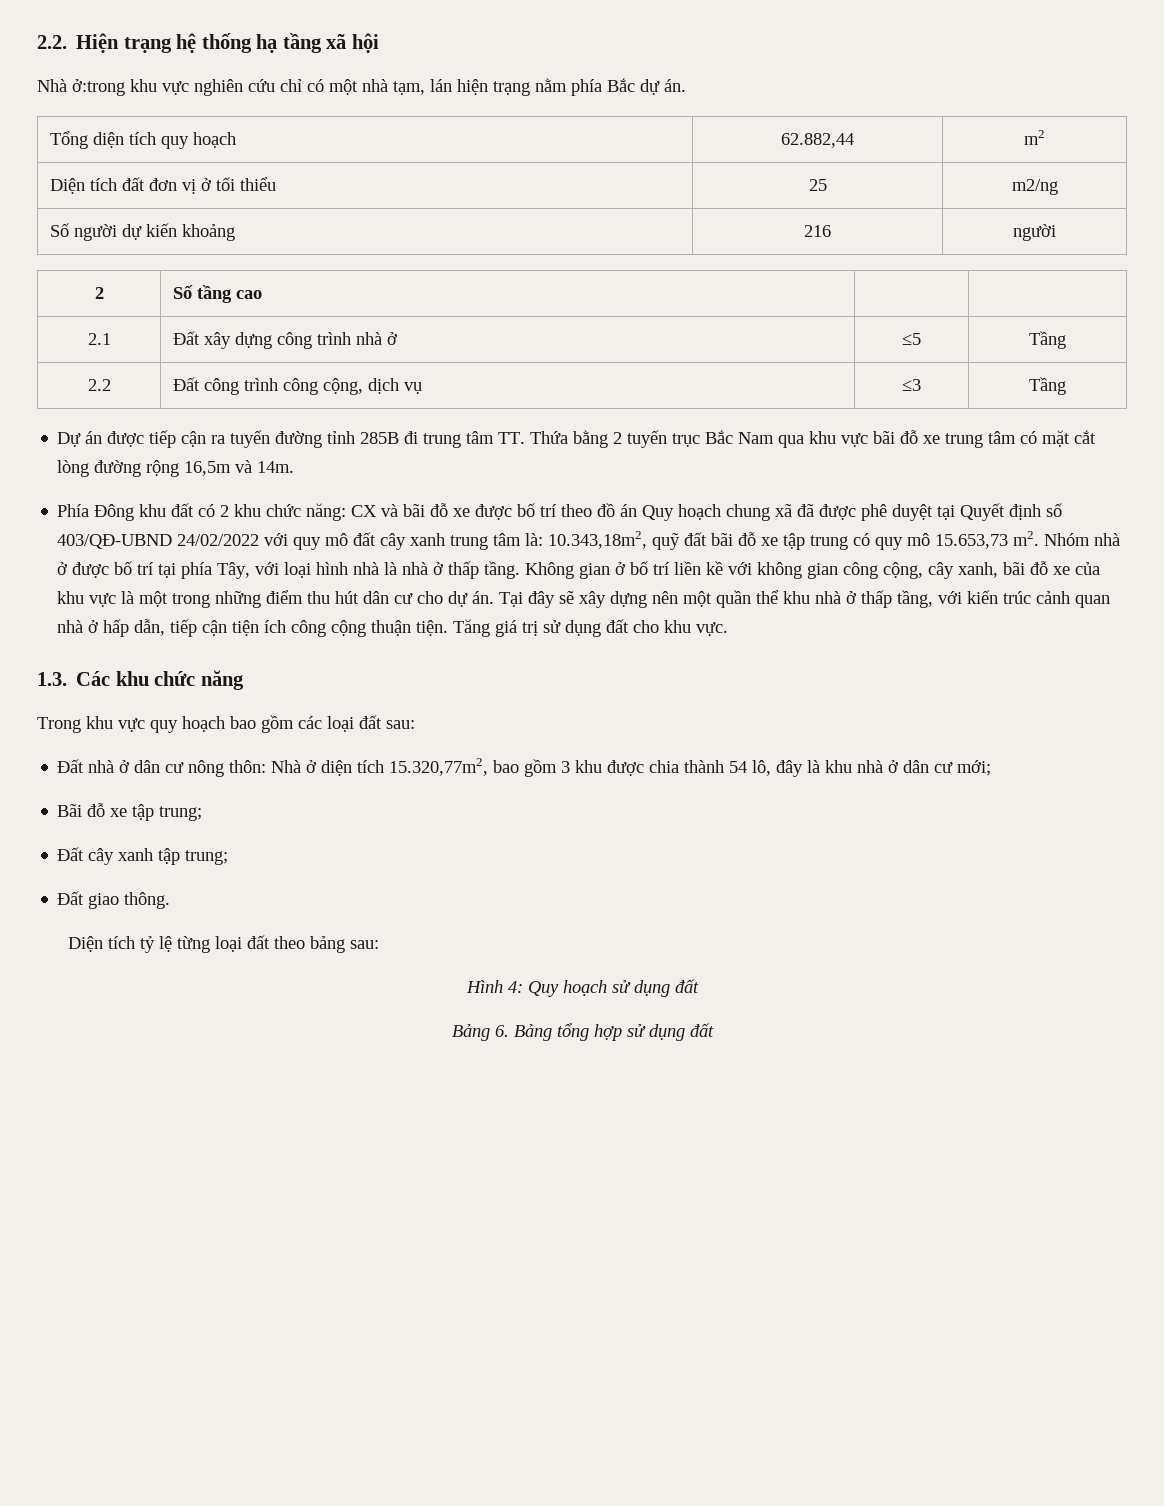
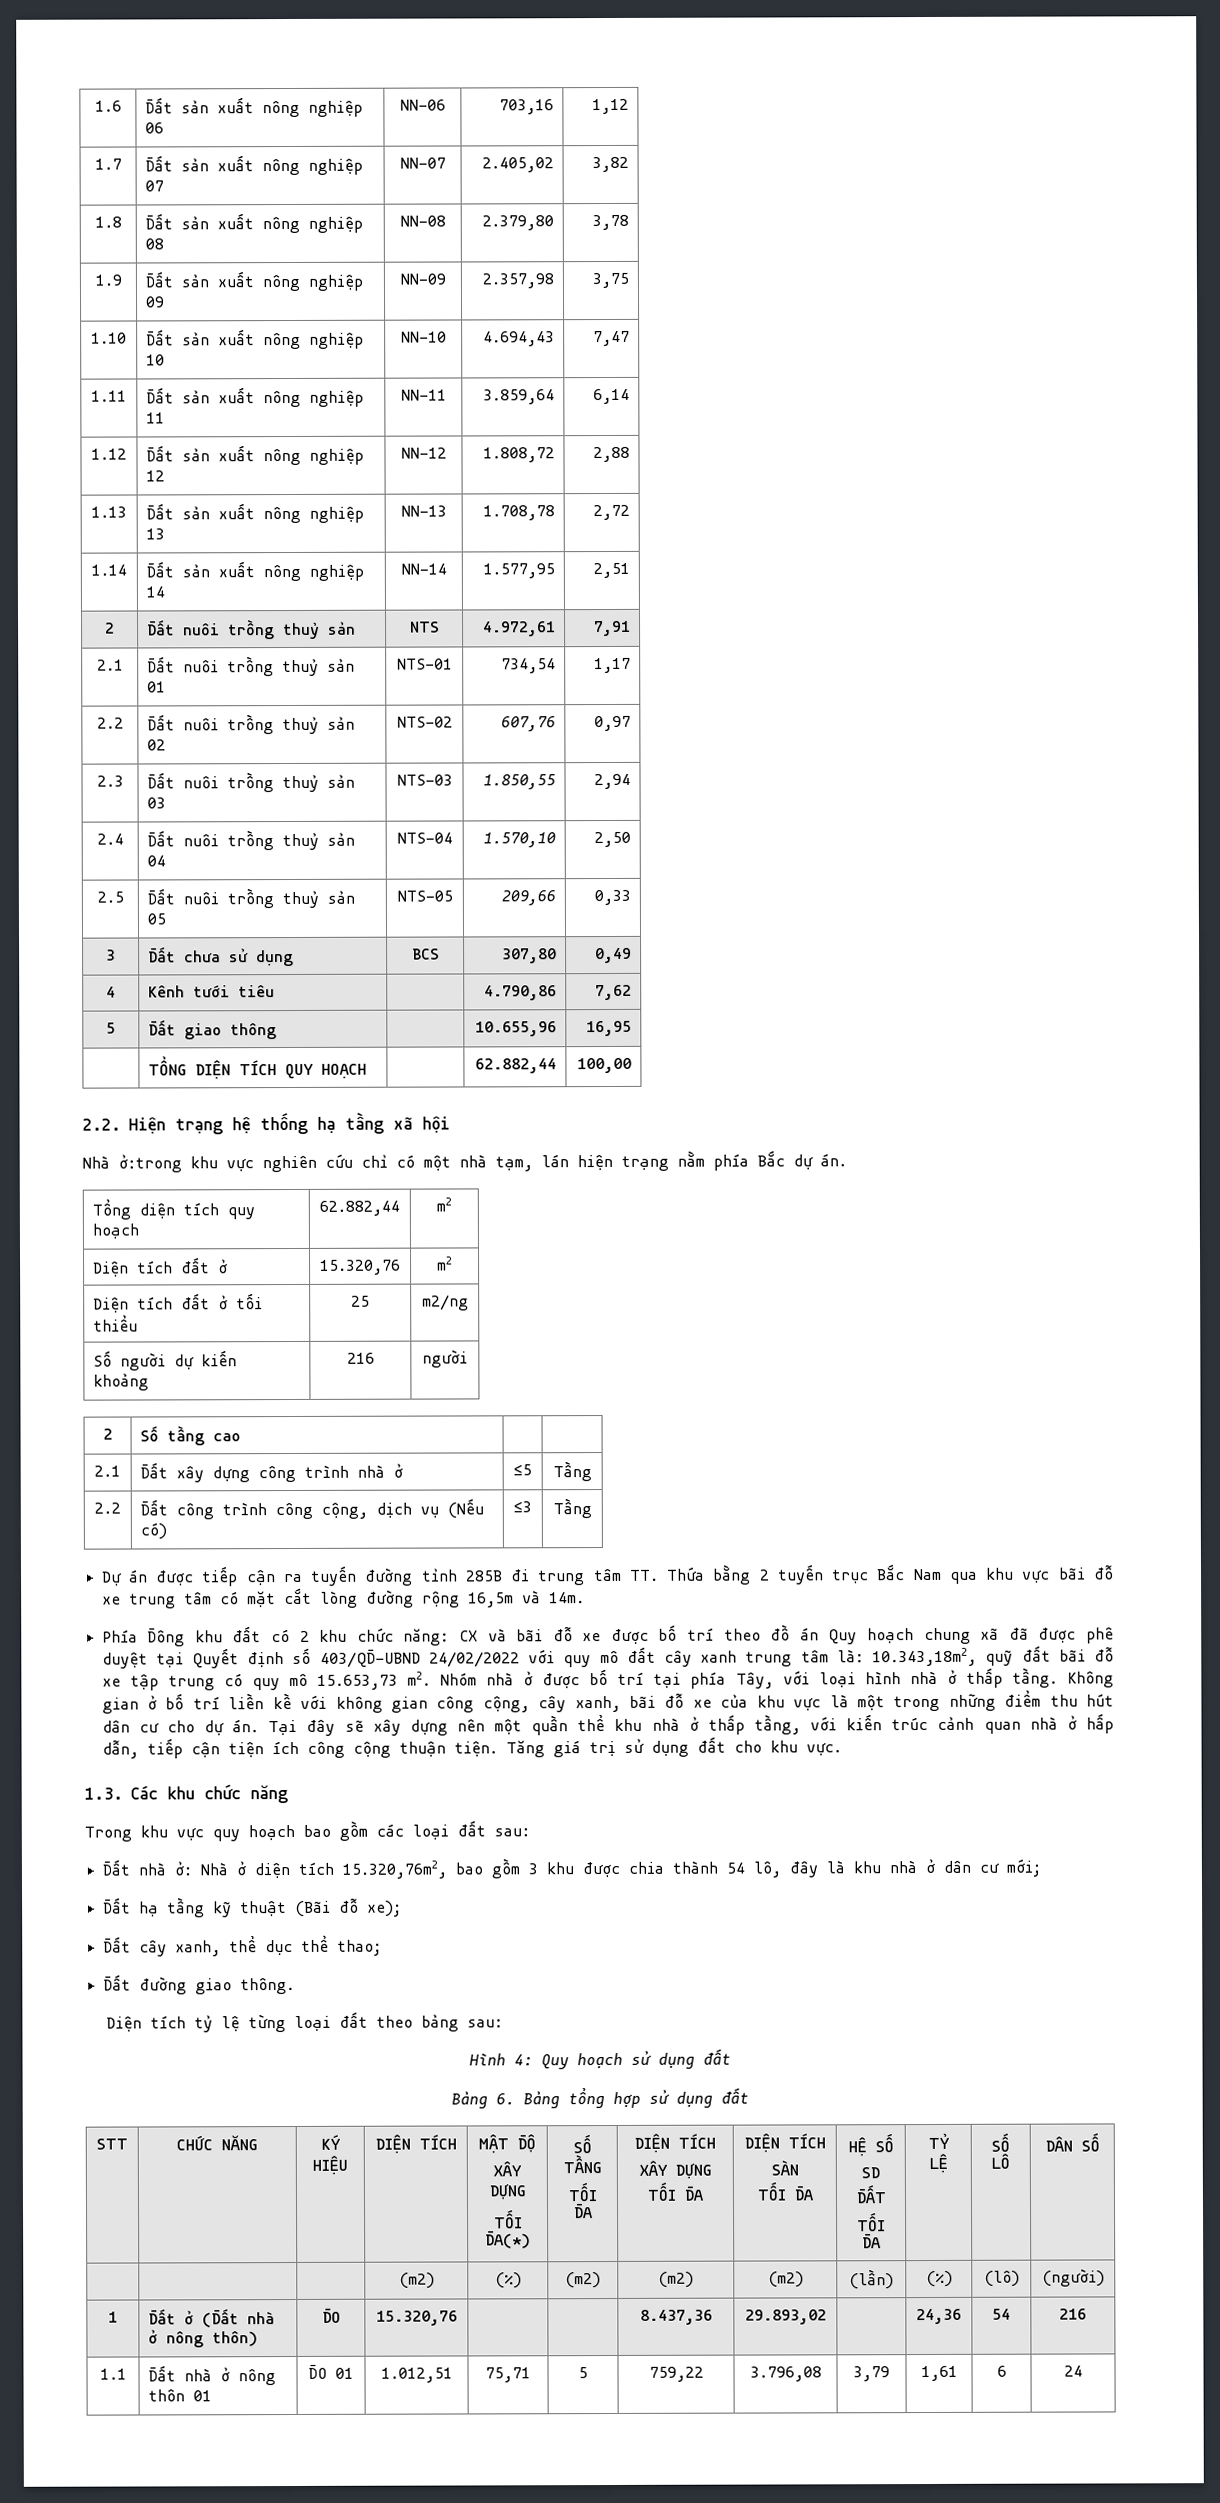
+ 1.6 | Đất sản xuất nông nghiệp 06 | NN-06 | 703,16 | 1,12
+ 1.7 | Đất sản xuất nông nghiệp 07 | NN-07 | 2.405,02 | 3,82
+ 1.8 | Đất sản xuất nông nghiệp 08 | NN-08 | 2.379,80 | 3,78
+ 1.9 | Đất sản xuất nông nghiệp 09 | NN-09 | 2.357,98 | 3,75
+ 1.10 | Đất sản xuất nông nghiệp 10 | NN-10 | 4.694,43 | 7,47
+ 1.11 | Đất sản xuất nông nghiệp 11 | NN-11 | 3.859,64 | 6,14
+ 1.12 | Đất sản xuất nông nghiệp 12 | NN-12 | 1.808,72 | 2,88
+ 1.13 | Đất sản xuất nông nghiệp 13 | NN-13 | 1.708,78 | 2,72
+ 1.14 | Đất sản xuất nông nghiệp 14 | NN-14 | 1.577,95 | 2,51
+ 2 | Đất nuôi trồng thuỷ sản | NTS | 4.972,61 | 7,91
+ 2.1 | Đất nuôi trồng thuỷ sản 01 | NTS-01 | 734,54 | 1,17
+ 2.2 | Đất nuôi trồng thuỷ sản 02 | NTS-02 | 607,76 | 0,97
+ 2.3 | Đất nuôi trồng thuỷ sản 03 | NTS-03 | 1.850,55 | 2,94
+ 2.4 | Đất nuôi trồng thuỷ sản 04 | NTS-04 | 1.570,10 | 2,50
+ 2.5 | Đất nuôi trồng thuỷ sản 05 | NTS-05 | 209,66 | 0,33
+ 3 | Đất chưa sử dụng | BCS | 307,80 | 0,49
+ 4 | Kênh tưới tiêu | | 4.790,86 | 7,62
+ 5 | Đất giao thông | | 10.655,96 | 16,95
+ | TỔNG DIỆN TÍCH QUY HOẠCH | | 62.882,44 | 100,00
- Diện tích đất đơn vị ở tối thiểu | 25 | m2/ng
+ Diện tích đất ở | 15.320,76 | m2
+ Diện tích đất ở tối thiểu | 25 | m2/ng
- 2.2 | Đất công trình công cộng, dịch vụ | ≤3 | Tầng
+ 2.2 | Đất công trình công cộng, dịch vụ (Nếu có) | ≤3 | Tầng
- Nhóm nhà ở được bố trí tại phía Tây, với loại hình nhà là nhà ở thấp tầng.
+ Nhóm nhà ở được bố trí tại phía Tây, với loại hình nhà ở thấp tầng.
- Đất nhà ở dân cư nông thôn: Nhà ở diện tích 15.320,77m2, bao gồm 3 khu được chia thành 54 lô, đây là khu nhà ở dân cư mới;
+ Đất nhà ở: Nhà ở diện tích 15.320,76m2, bao gồm 3 khu được chia thành 54 lô, đây là khu nhà ở dân cư mới;
- Bãi đỗ xe tập trung;
- Đất cây xanh tập trung;
- Đất giao thông.
+ Đất hạ tầng kỹ thuật (Bãi đỗ xe);
+ Đất cây xanh, thể dục thể thao;
+ Đất đường giao thông.
+ STT | CHỨC NĂNG | KÝ HIỆU | DIỆN TÍCH | MẬT ĐỘ
+ XÂY DỰNG
+ TỐI ĐA(*) | SỐ TẦNG
+ TỐI ĐA | DIỆN TÍCH
+ XÂY DỰNG TỐI ĐA | DIỆN TÍCH
+ SÀN
+ TỐI ĐA | HỆ SỐ
+ SD ĐẤT
+ TỐI ĐA | TỶ LỆ | SỐ LÔ | DÂN SỐ
+ | | | (m2) | (%) | (m2) | (m2) | (m2) | (lần) | (%) | (lô) | (người)
+ 1 | Đất ở (Đất nhà ở nông thôn) | ĐO | 15.320,76 | | | 8.437,36 | 29.893,02 | | 24,36 | 54 | 216
+ 1.1 | Đất nhà ở nông thôn 01 | ĐO 01 | 1.012,51 | 75,71 | 5 | 759,22 | 3.796,08 | 3,79 | 1,61 | 6 | 24

